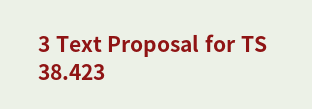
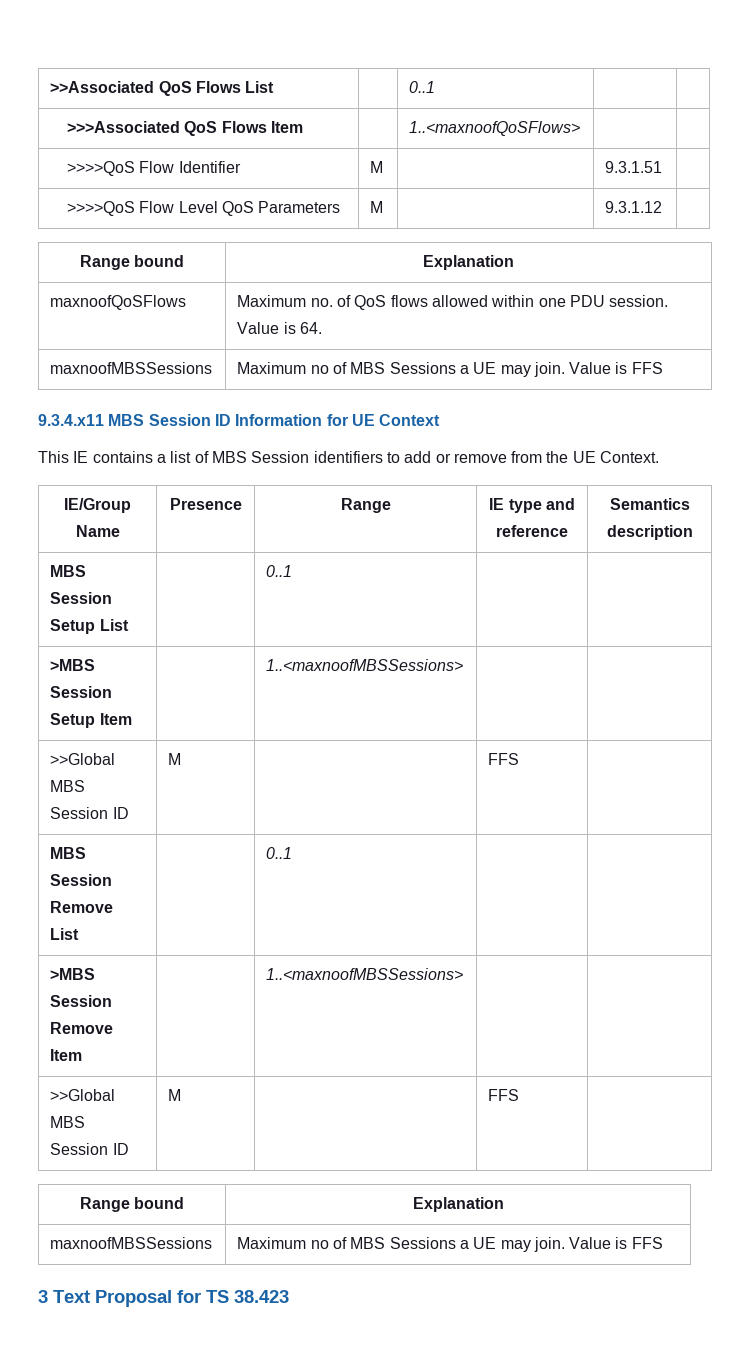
+ >>Associated QoS Flows List | | 0..1 | |
+ >>>Associated QoS Flows Item | | 1..<maxnoofQoSFlows> | |
+ >>>>QoS Flow Identifier | M | | 9.3.1.51 |
+ >>>>QoS Flow Level QoS Parameters | M | | 9.3.1.12 |
+ Range bound | Explanation
+ maxnoofQoSFlows | Maximum no. of QoS flows allowed within one PDU session. Value is 64.
+ maxnoofMBSSessions | Maximum no of MBS Sessions a UE may join. Value is FFS
+ 9.3.4.x11 MBS Session ID Information for UE Context
+ This IE contains a list of MBS Session identifiers to add or remove from the UE Context.
+ IE/Group Name | Presence | Range | IE type and reference | Semantics description
+ MBS Session Setup List | | 0..1 | |
+ >MBS Session Setup Item | | 1..<maxnoofMBSSessions> | |
+ >>Global MBS Session ID | M | | FFS |
+ MBS Session Remove List | | 0..1 | |
+ >MBS Session Remove Item | | 1..<maxnoofMBSSessions> | |
+ >>Global MBS Session ID | M | | FFS |
+ Range bound | Explanation
+ maxnoofMBSSessions | Maximum no of MBS Sessions a UE may join. Value is FFS

